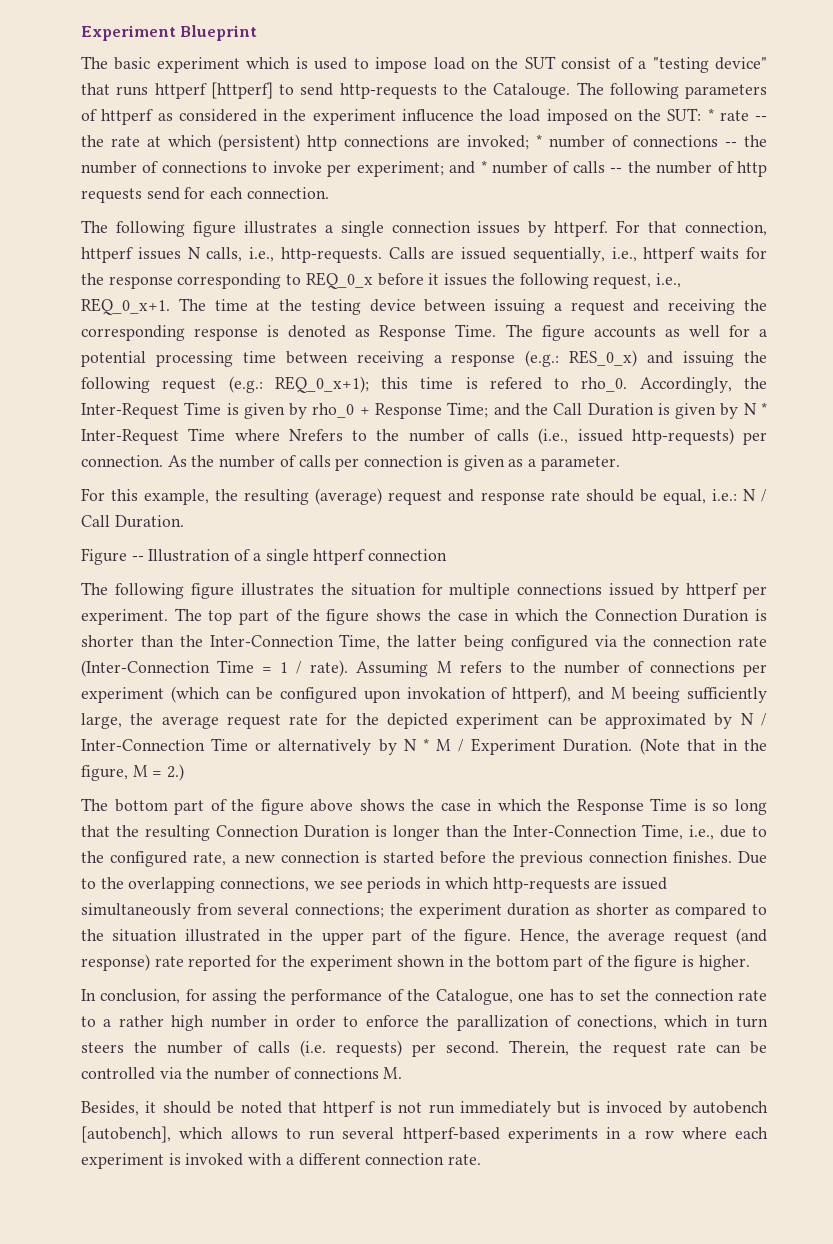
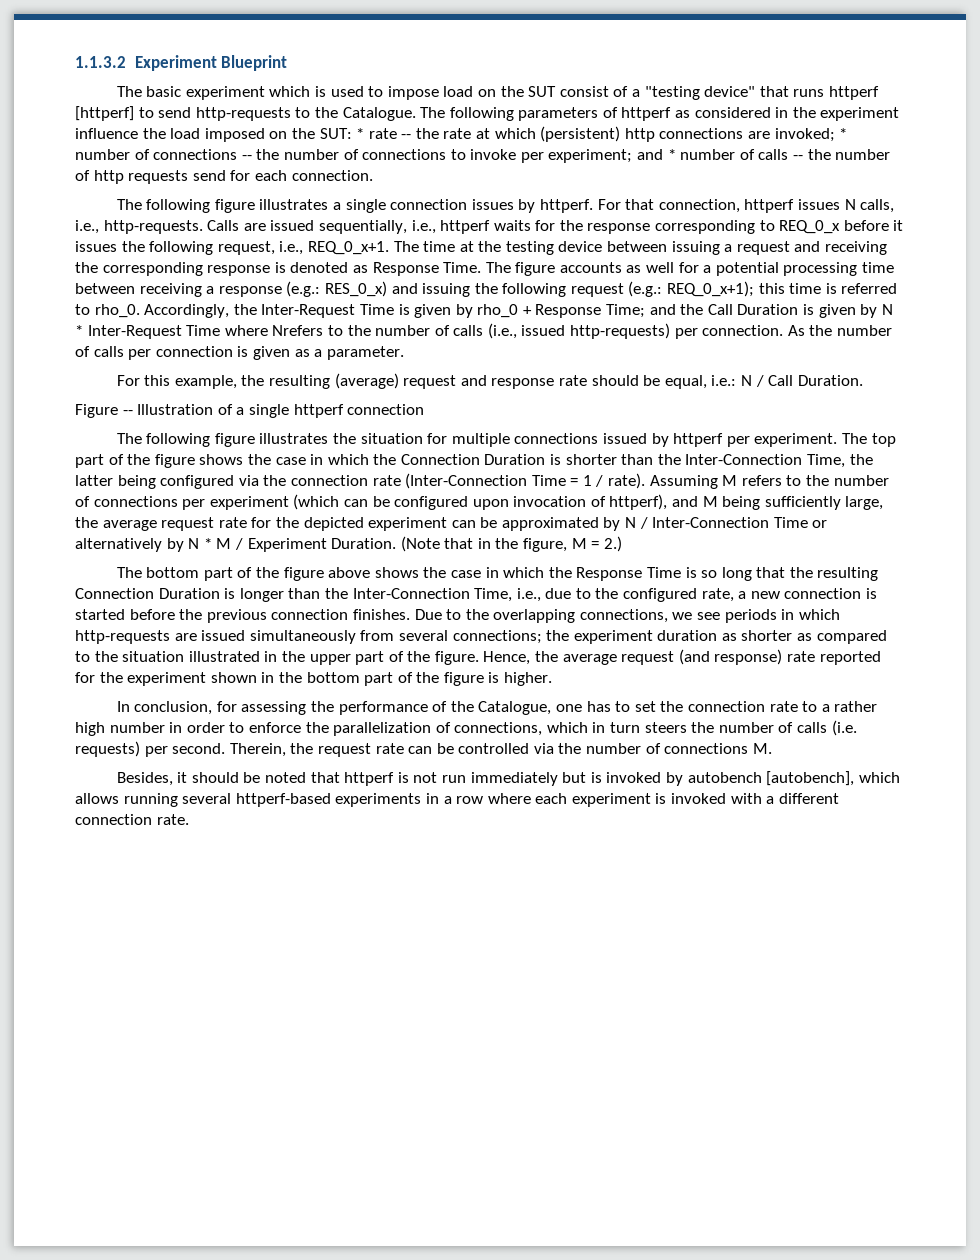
- Experiment Blueprint
+ 1.1.3.2 Experiment Blueprint
- The basic experiment which is used to impose load on the SUT consist of a "testing device" that runs httperf [httperf] to send http-requests to the Catalouge.
+ The basic experiment which is used to impose load on the SUT consist of a "testing device" that runs httperf [httperf] to send http-requests to the Catalogue.
- The following parameters of httperf as considered in the experiment influcence the load imposed on the SUT: * rate -- the rate at which (persistent) http connections are invoked; * number of connections -- the number of connections to invoke per experiment; and * number of calls -- the number of http requests send for each connection.
+ The following parameters of httperf as considered in the experiment influence the load imposed on the SUT: * rate -- the rate at which (persistent) http connections are invoked; * number of connections -- the number of connections to invoke per experiment; and * number of calls -- the number of http requests send for each connection.
- The figure accounts as well for a potential processing time between receiving a response (e.g.: RES_0_x) and issuing the following request (e.g.: REQ_0_x+1); this time is refered to rho_0.
+ The figure accounts as well for a potential processing time between receiving a response (e.g.: RES_0_x) and issuing the following request (e.g.: REQ_0_x+1); this time is referred to rho_0.
- Assuming M refers to the number of connections per experiment (which can be configured upon invokation of httperf), and M beeing sufficiently large, the average request rate for the depicted experiment can be approximated by N / Inter-Connection Time or alternatively by N * M / Experiment Duration.
+ Assuming M refers to the number of connections per experiment (which can be configured upon invocation of httperf), and M being sufficiently large, the average request rate for the depicted experiment can be approximated by N / Inter-Connection Time or alternatively by N * M / Experiment Duration.
- In conclusion, for assing the performance of the Catalogue, one has to set the connection rate to a rather high number in order to enforce the parallization of conections, which in turn steers the number of calls (i.e. requests) per second.
+ In conclusion, for assessing the performance of the Catalogue, one has to set the connection rate to a rather high number in order to enforce the parallelization of connections, which in turn steers the number of calls (i.e. requests) per second.
- Besides, it should be noted that httperf is not run immediately but is invoced by autobench [autobench], which allows to run several httperf-based experiments in a row where each experiment is invoked with a different connection rate.
+ Besides, it should be noted that httperf is not run immediately but is invoked by autobench [autobench], which allows running several httperf-based experiments in a row where each experiment is invoked with a different connection rate.

